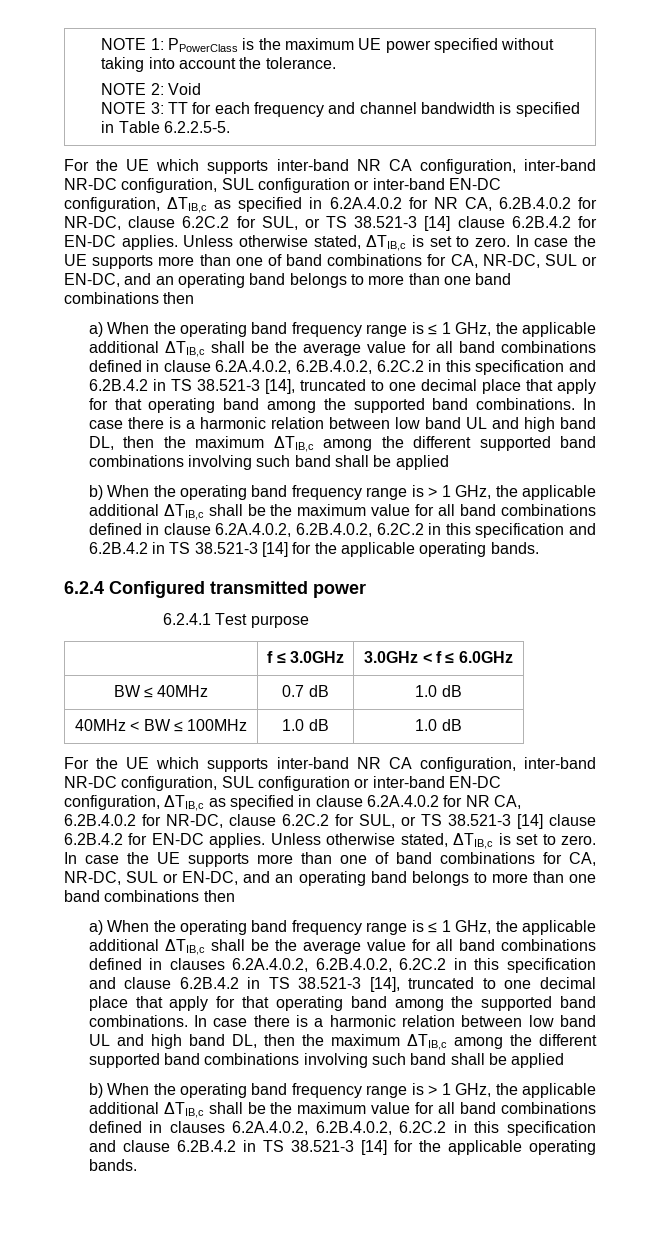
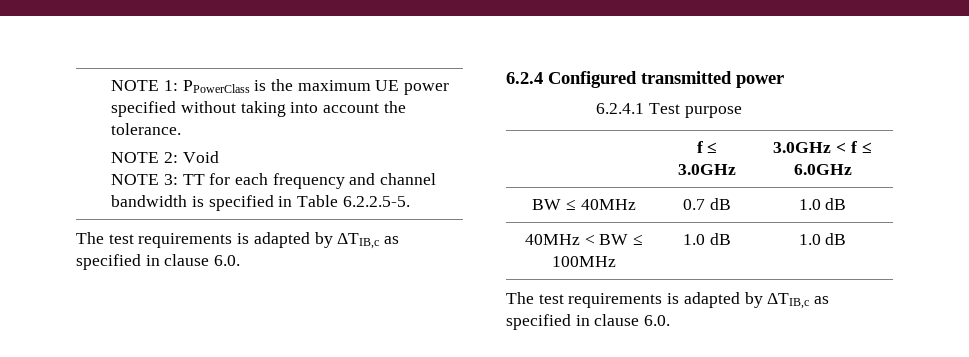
  NOTE 1: PPowerClass is the maximum UE power specified without taking into account the tolerance.
  NOTE 2: Void
  NOTE 3: TT for each frequency and channel bandwidth is specified in Table 6.2.2.5-5.
- For the UE which supports inter-band NR CA configuration, inter-band NR-DC configuration, SUL configuration or inter-band EN-DC configuration, ΔTIB,c as specified in 6.2A.4.0.2 for NR CA, 6.2B.4.0.2 for NR-DC, clause 6.2C.2 for SUL, or TS 38.521-3 [14] clause 6.2B.4.2 for EN-DC applies. Unless otherwise stated, ΔTIB,c is set to zero. In case the UE supports more than one of band combinations for CA, NR-DC, SUL or EN-DC, and an operating band belongs to more than one band combinations then
- a) When the operating band frequency range is ≤ 1 GHz, the applicable additional ΔTIB,c shall be the average value for all band combinations defined in clause 6.2A.4.0.2, 6.2B.4.0.2, 6.2C.2 in this specification and 6.2B.4.2 in TS 38.521-3 [14], truncated to one decimal place that apply for that operating band among the supported band combinations. In case there is a harmonic relation between low band UL and high band DL, then the maximum ΔTIB,c among the different supported band combinations involving such band shall be applied
- b) When the operating band frequency range is > 1 GHz, the applicable additional ΔTIB,c shall be the maximum value for all band combinations defined in clause 6.2A.4.0.2, 6.2B.4.0.2, 6.2C.2 in this specification and 6.2B.4.2 in TS 38.521-3 [14] for the applicable operating bands.
+ The test requirements is adapted by ΔTIB,c as specified in clause 6.0.
  40MHz < BW ≤ 100MHz | 1.0 dB | 1.0 dB
- For the UE which supports inter-band NR CA configuration, inter-band NR-DC configuration, SUL configuration or inter-band EN-DC configuration, ΔTIB,c as specified in clause 6.2A.4.0.2 for NR CA, 6.2B.4.0.2 for NR-DC, clause 6.2C.2 for SUL, or TS 38.521-3 [14] clause 6.2B.4.2 for EN-DC applies. Unless otherwise stated, ΔTIB,c is set to zero. In case the UE supports more than one of band combinations for CA, NR-DC, SUL or EN-DC, and an operating band belongs to more than one band combinations then
- a) When the operating band frequency range is ≤ 1 GHz, the applicable additional ΔTIB,c shall be the average value for all band combinations defined in clauses 6.2A.4.0.2, 6.2B.4.0.2, 6.2C.2 in this specification and clause 6.2B.4.2 in TS 38.521-3 [14], truncated to one decimal place that apply for that operating band among the supported band combinations. In case there is a harmonic relation between low band UL and high band DL, then the maximum ΔTIB,c among the different supported band combinations involving such band shall be applied
- b) When the operating band frequency range is > 1 GHz, the applicable additional ΔTIB,c shall be the maximum value for all band combinations defined in clauses 6.2A.4.0.2, 6.2B.4.0.2, 6.2C.2 in this specification and clause 6.2B.4.2 in TS 38.521-3 [14] for the applicable operating bands.
+ The test requirements is adapted by ΔTIB,c as specified in clause 6.0.

